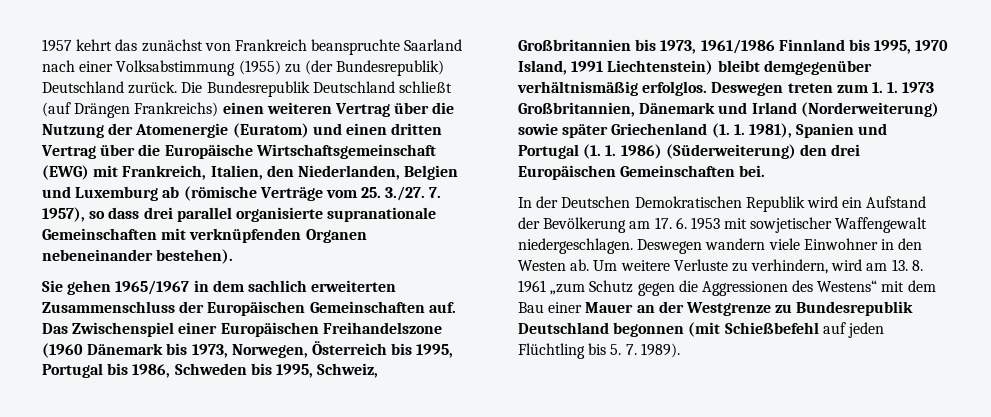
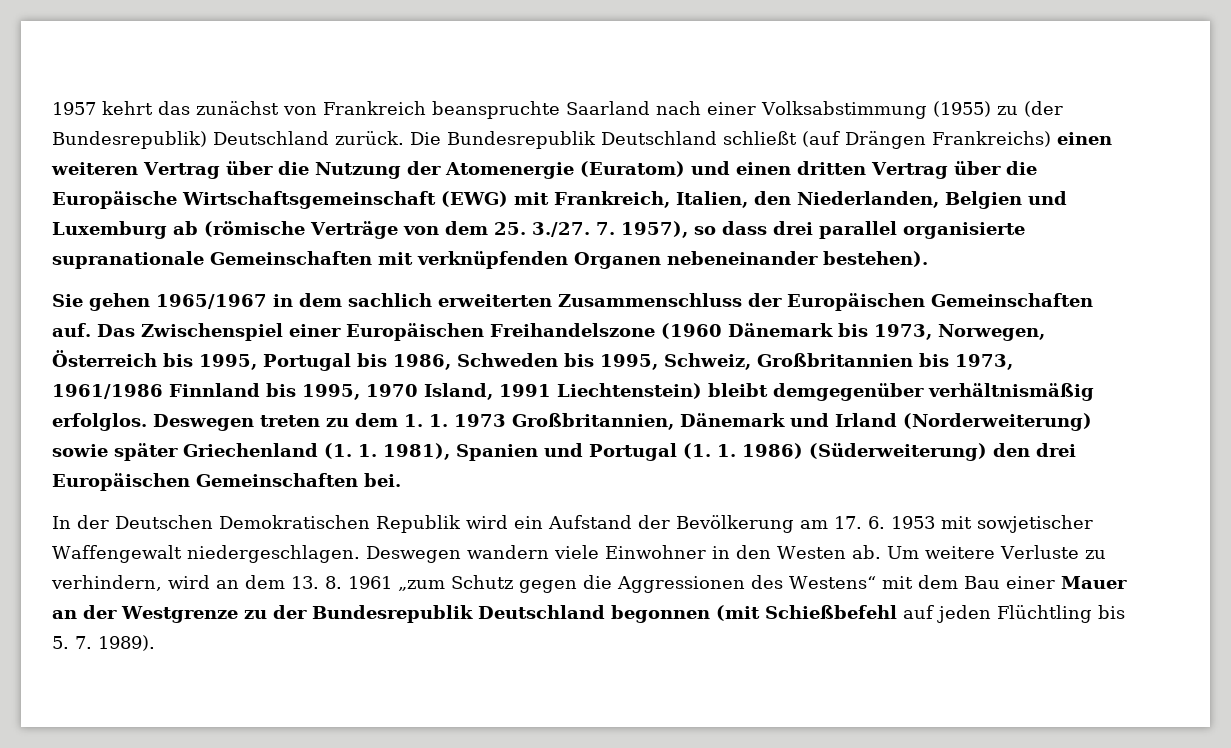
- Die Bundesrepublik Deutschland schließt (auf Drängen Frankreichs) einen weiteren Vertrag über die Nutzung der Atomenergie (Euratom) und einen dritten Vertrag über die Europäische Wirtschaftsgemeinschaft (EWG) mit Frankreich, Italien, den Niederlanden, Belgien und Luxemburg ab (römische Verträge vom 25. 3./27. 7. 1957), so dass drei parallel organisierte supranationale Gemeinschaften mit verknüpfenden Organen nebeneinander bestehen).
+ Die Bundesrepublik Deutschland schließt (auf Drängen Frankreichs) einen weiteren Vertrag über die Nutzung der Atomenergie (Euratom) und einen dritten Vertrag über die Europäische Wirtschaftsgemeinschaft (EWG) mit Frankreich, Italien, den Niederlanden, Belgien und Luxemburg ab (römische Verträge von dem 25. 3./27. 7. 1957), so dass drei parallel organisierte supranationale Gemeinschaften mit verknüpfenden Organen nebeneinander bestehen).
- Deswegen treten zum 1. 1. 1973 Großbritannien, Dänemark und Irland (Norderweiterung) sowie später Griechenland (1. 1. 1981), Spanien und Portugal (1. 1. 1986) (Süderweiterung) den drei Europäischen Gemeinschaften bei.
+ Deswegen treten zu dem 1. 1. 1973 Großbritannien, Dänemark und Irland (Norderweiterung) sowie später Griechenland (1. 1. 1981), Spanien und Portugal (1. 1. 1986) (Süderweiterung) den drei Europäischen Gemeinschaften bei.
- Um weitere Verluste zu verhindern, wird am 13. 8. 1961 „zum Schutz gegen die Aggressionen des Westens“ mit dem Bau einer Mauer an der Westgrenze zu Bundesrepublik Deutschland begonnen (mit Schießbefehl auf jeden Flüchtling bis 5. 7. 1989).
+ Um weitere Verluste zu verhindern, wird an dem 13. 8. 1961 „zum Schutz gegen die Aggressionen des Westens“ mit dem Bau einer Mauer an der Westgrenze zu der Bundesrepublik Deutschland begonnen (mit Schießbefehl auf jeden Flüchtling bis 5. 7. 1989).

